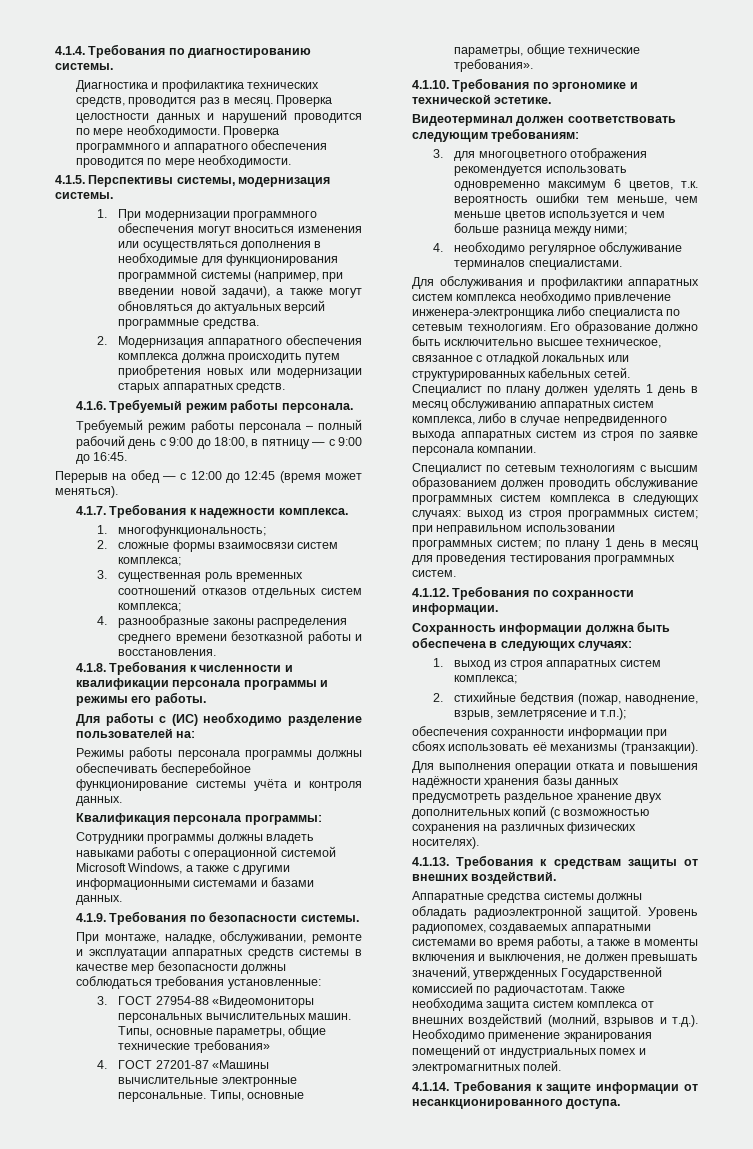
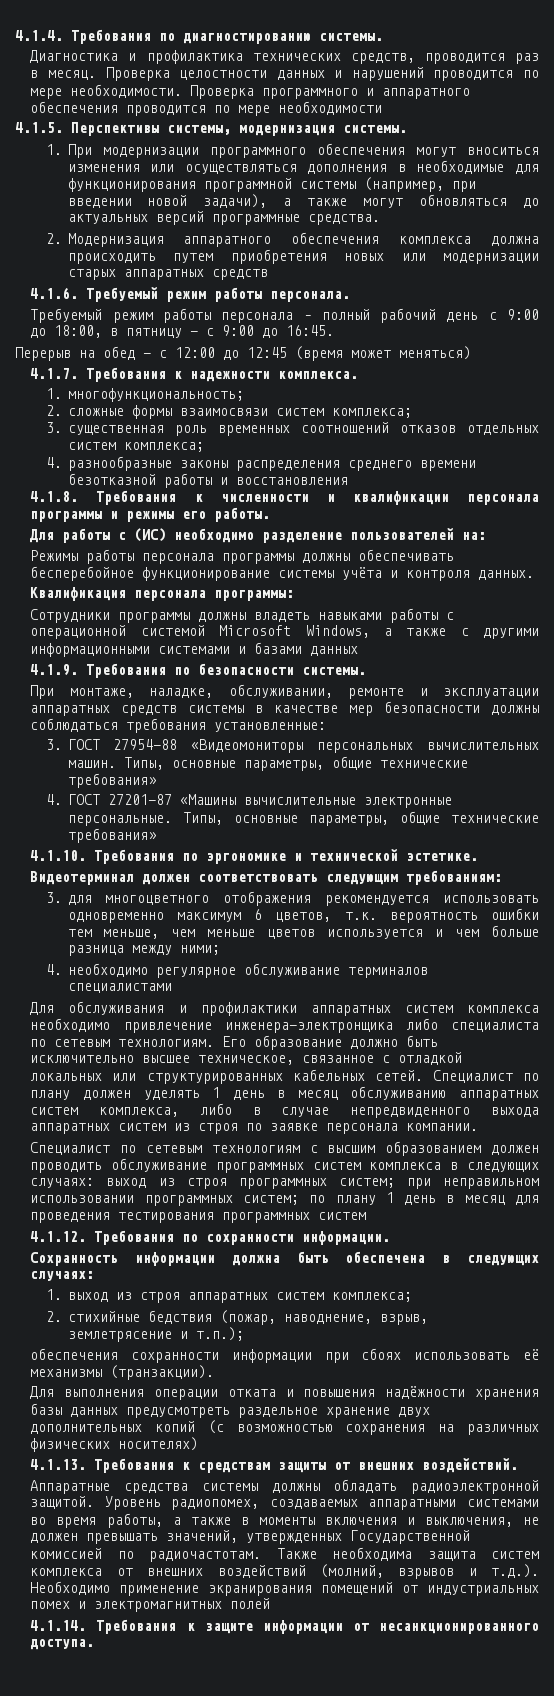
- Проверка программного и аппаратного обеспечения проводится по мере необходимости.
+ Проверка программного и аппаратного обеспечения проводится по мере необходимости
- 2. Модернизация аппаратного обеспечения комплекса должна происходить путем приобретения новых или модернизации старых аппаратных средств.
+ 2. Модернизация аппаратного обеспечения комплекса должна происходить путем приобретения новых или модернизации старых аппаратных средств
- Перерыв на обед — с 12:00 до 12:45 (время может меняться).
+ Перерыв на обед — с 12:00 до 12:45 (время может меняться)
- 4. разнообразные законы распределения среднего времени безотказной работы и восстановления.
+ 4. разнообразные законы распределения среднего времени безотказной работы и восстановления
- Сотрудники программы должны владеть навыками работы с операционной системой Microsoft Windows, а также с другими информационными системами и базами данных.
+ Сотрудники программы должны владеть навыками работы с операционной системой Microsoft Windows, а также с другими информационными системами и базами данных
- 4. ГОСТ 27201-87 «Машины вычислительные электронные персональные. Типы, основные параметры, общие технические требования».
+ 4. ГОСТ 27201-87 «Машины вычислительные электронные персональные. Типы, основные параметры, общие технические требования»
- 4. необходимо регулярное обслуживание терминалов специалистами.
+ 4. необходимо регулярное обслуживание терминалов специалистами
- Специалист по сетевым технологиям с высшим образованием должен проводить обслуживание программных систем комплекса в следующих случаях: выход из строя программных систем; при неправильном использовании программных систем; по плану 1 день в месяц для проведения тестирования программных систем.
+ Специалист по сетевым технологиям с высшим образованием должен проводить обслуживание программных систем комплекса в следующих случаях: выход из строя программных систем; при неправильном использовании программных систем; по плану 1 день в месяц для проведения тестирования программных систем
- Для выполнения операции отката и повышения надёжности хранения базы данных предусмотреть раздельное хранение двух дополнительных копий (с возможностью сохранения на различных физических носителях).
+ Для выполнения операции отката и повышения надёжности хранения базы данных предусмотреть раздельное хранение двух дополнительных копий (с возможностью сохранения на различных физических носителях)
- Также необходима защита систем комплекса от внешних воздействий (молний, взрывов и т.д.). Необходимо применение экранирования помещений от индустриальных помех и электромагнитных полей.
+ Также необходима защита систем комплекса от внешних воздействий (молний, взрывов и т.д.). Необходимо применение экранирования помещений от индустриальных помех и электромагнитных полей

